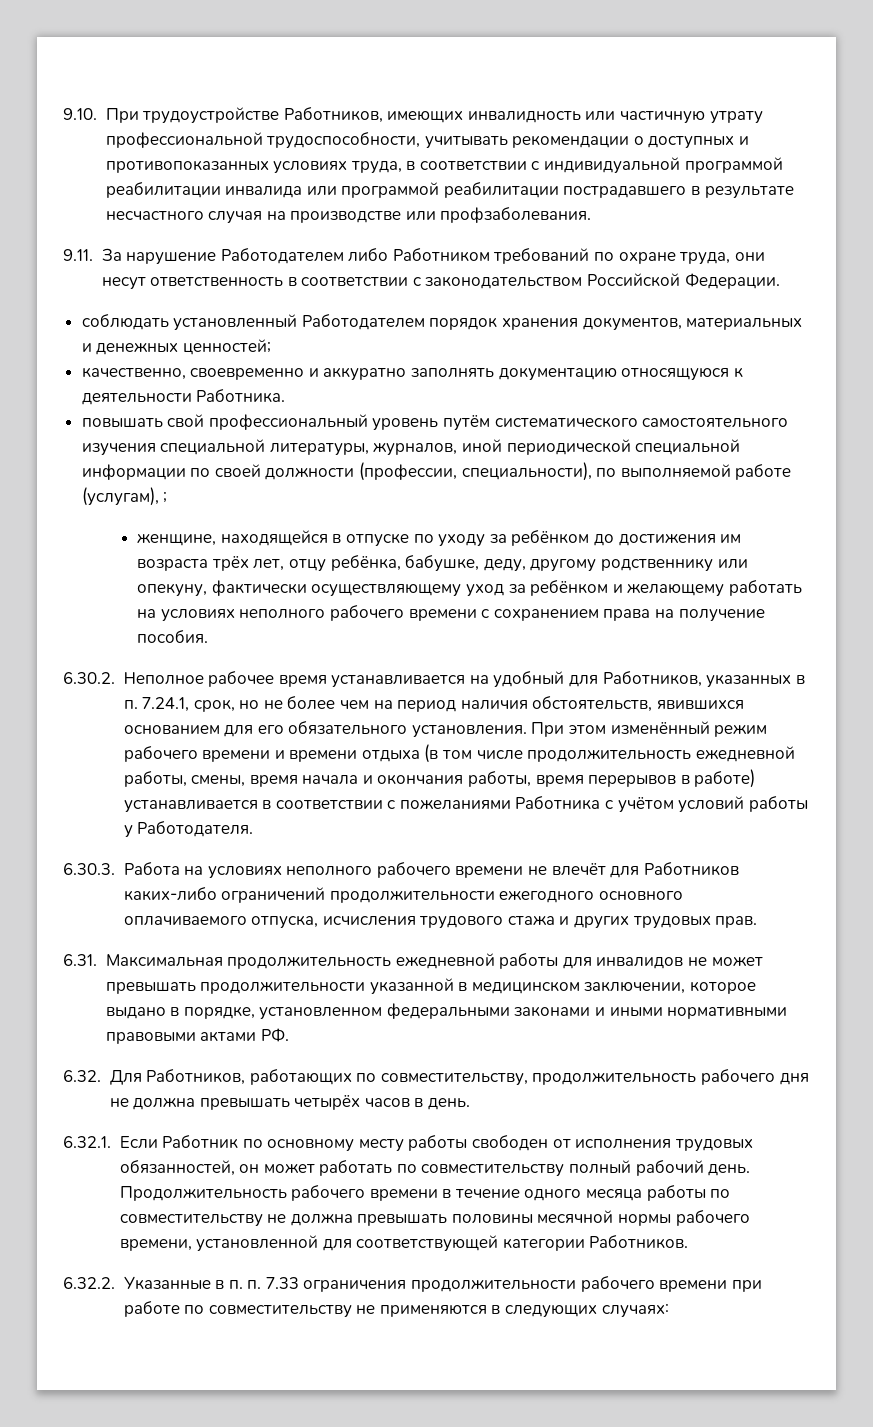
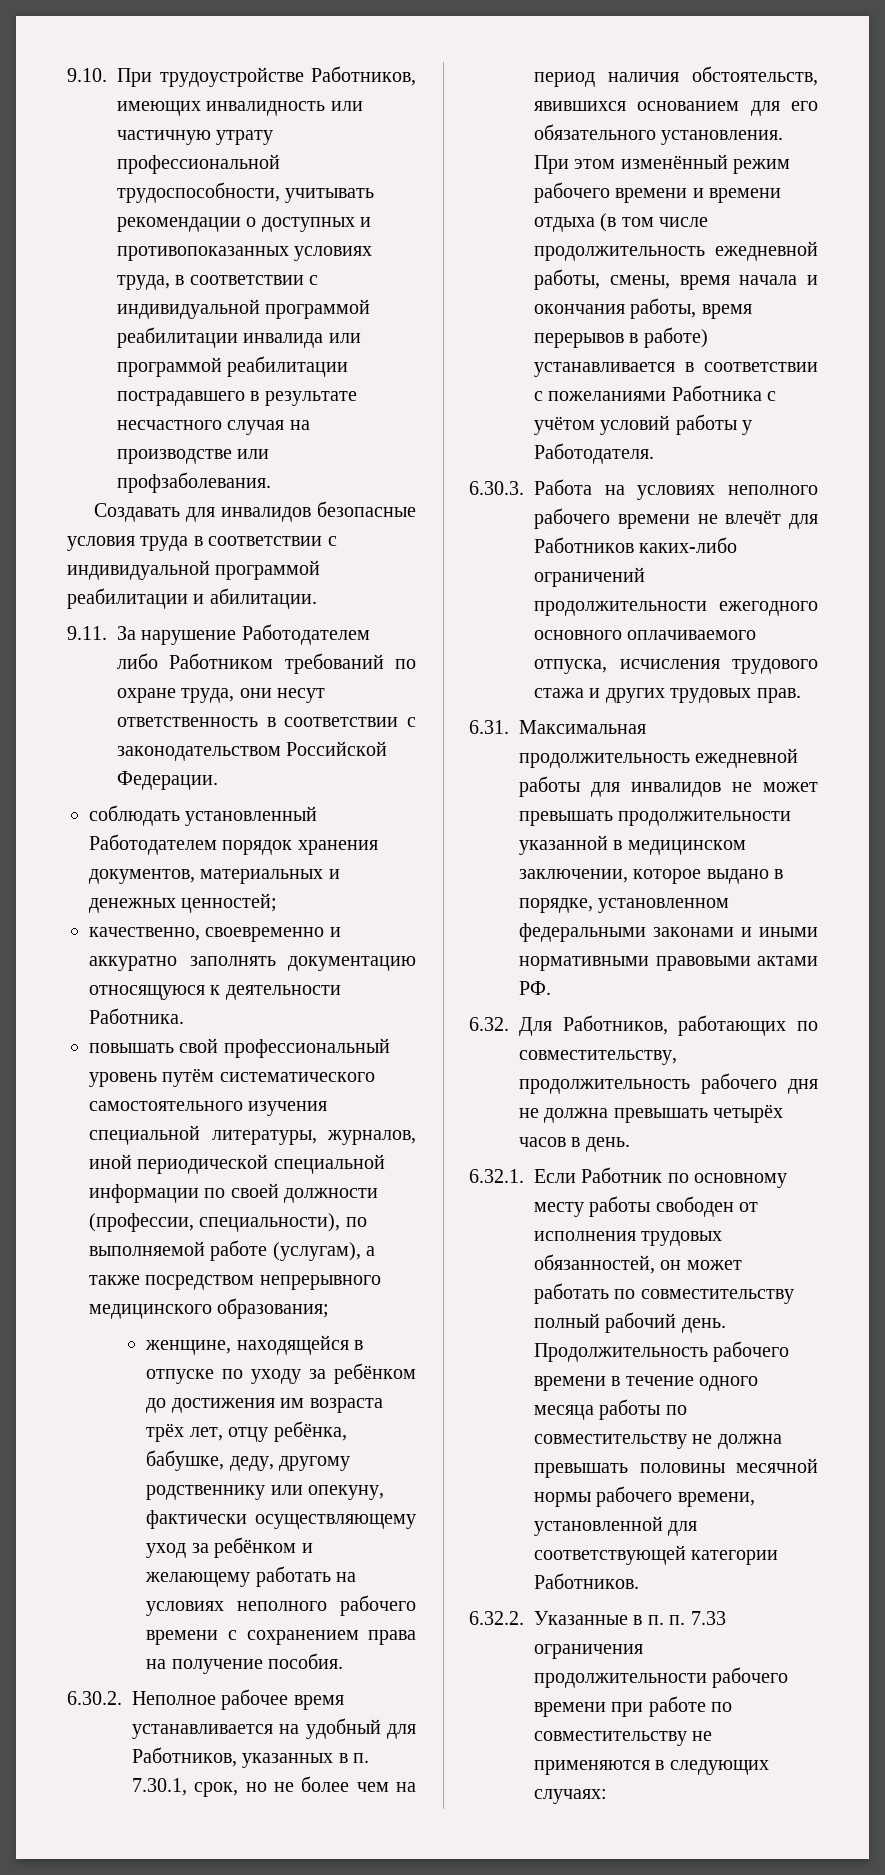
+ Создавать для инвалидов безопасные условия труда в соответствии с индивидуальной программой реабилитации и абилитации.
- повышать свой профессиональный уровень путём систематического самостоятельного изучения специальной литературы, журналов, иной периодической специальной информации по своей должности (профессии, специальности), по выполняемой работе (услугам), ;
+ повышать свой профессиональный уровень путём систематического самостоятельного изучения специальной литературы, журналов, иной периодической специальной информации по своей должности (профессии, специальности), по выполняемой работе (услугам), а также посредством непрерывного медицинского образования;
- 6.30.2. Неполное рабочее время устанавливается на удобный для Работников, указанных в п. 7.24.1, срок, но не более чем на период наличия обстоятельств, явившихся основанием для его обязательного установления.
+ 6.30.2. Неполное рабочее время устанавливается на удобный для Работников, указанных в п. 7.30.1, срок, но не более чем на период наличия обстоятельств, явившихся основанием для его обязательного установления.

